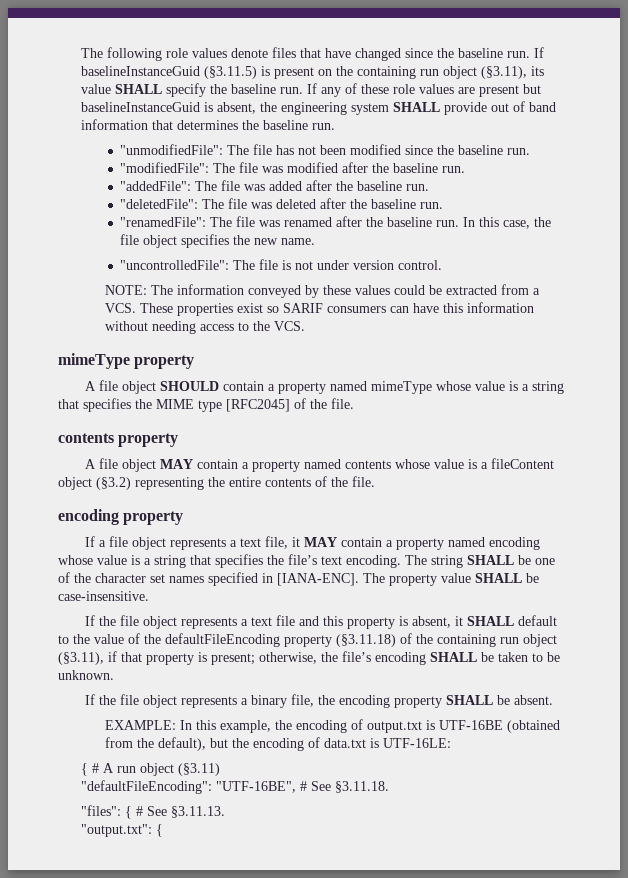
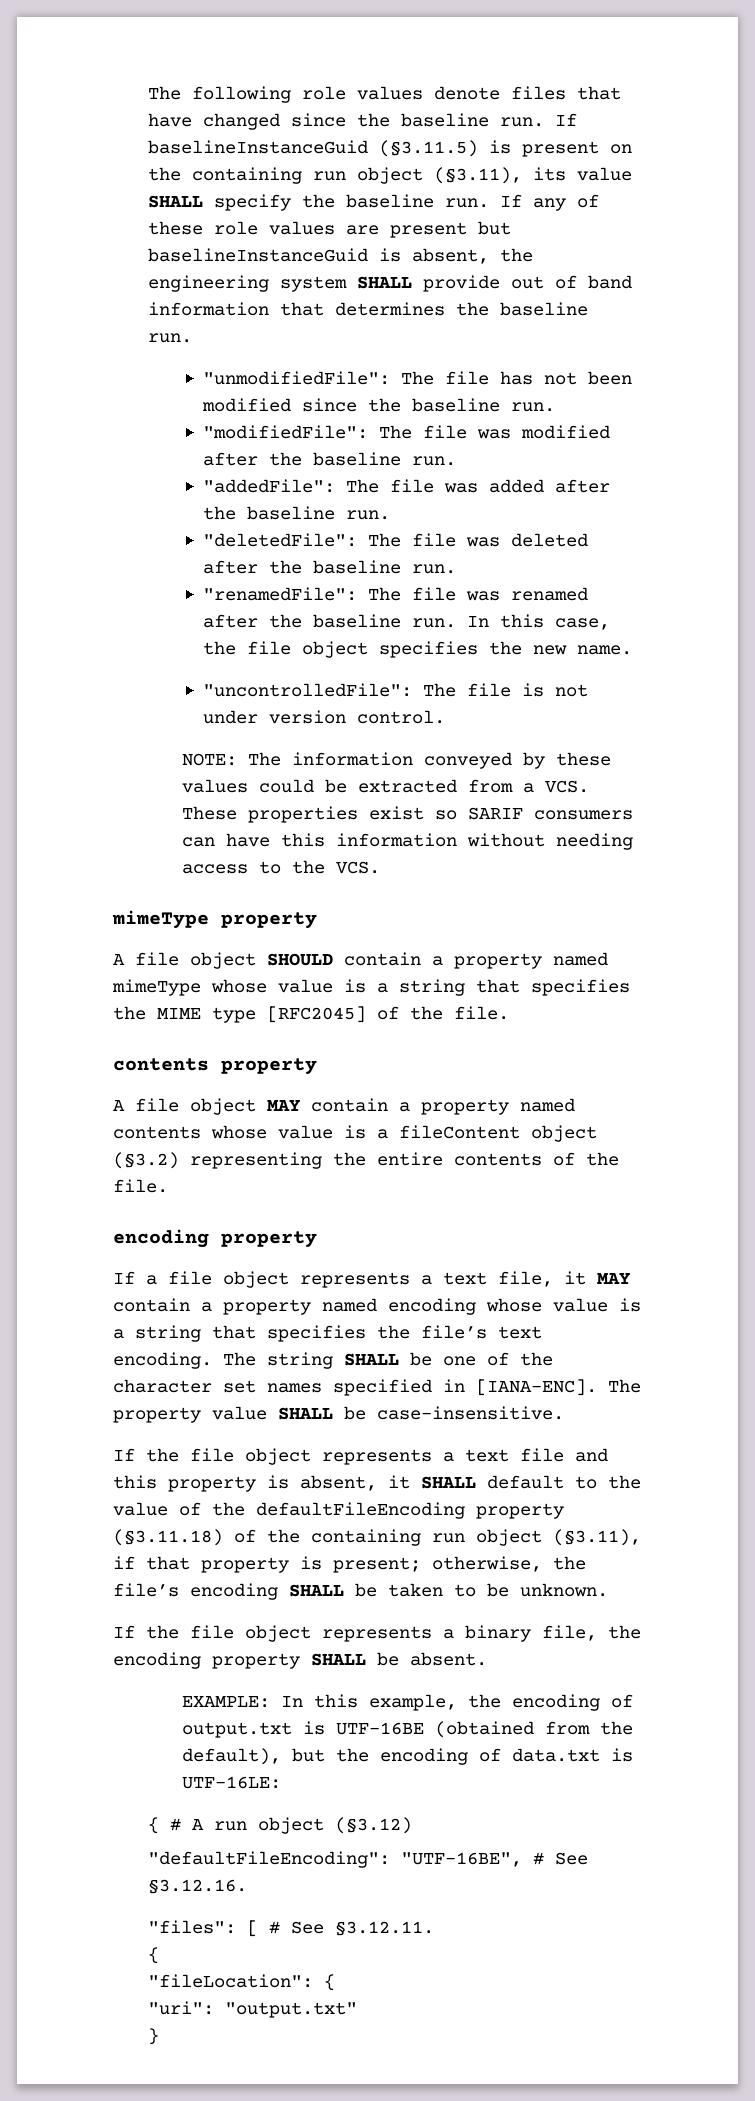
- { # A run object (§3.11)
+ { # A run object (§3.12)
- "defaultFileEncoding": "UTF-16BE", # See §3.11.18.
+ "defaultFileEncoding": "UTF-16BE", # See §3.12.16.
- "files": { # See §3.11.13.
- "output.txt": {
+ "files": [ # See §3.12.11.
+ {
+ "fileLocation": {
+ "uri": "output.txt"
+ }

